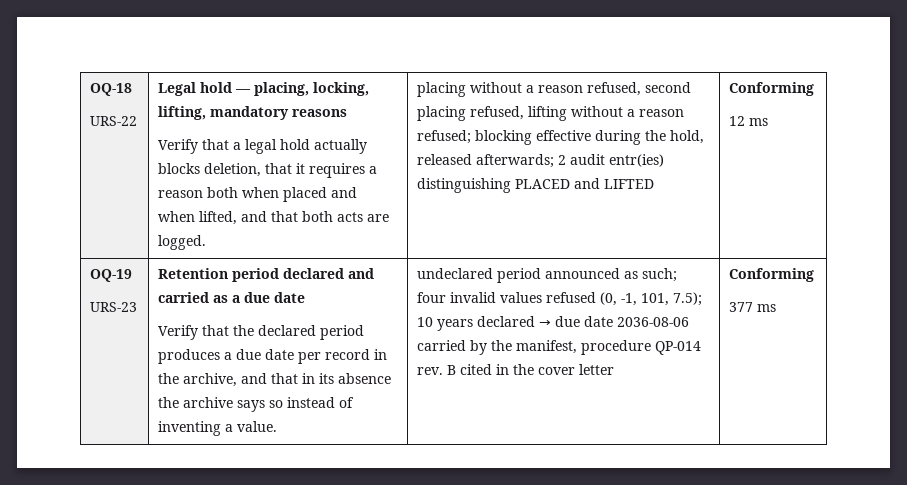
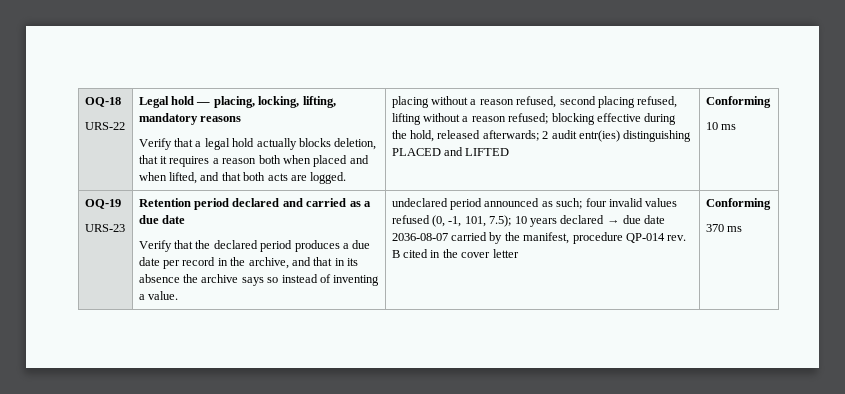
- 12 ms
+ 10 ms
- undeclared period announced as such; four invalid values refused (0, -1, 101, 7.5); 10 years declared → due date 2036-08-06 carried by the manifest, procedure QP-014 rev.
+ undeclared period announced as such; four invalid values refused (0, -1, 101, 7.5); 10 years declared → due date 2036-08-07 carried by the manifest, procedure QP-014 rev.
- 377 ms
+ 370 ms

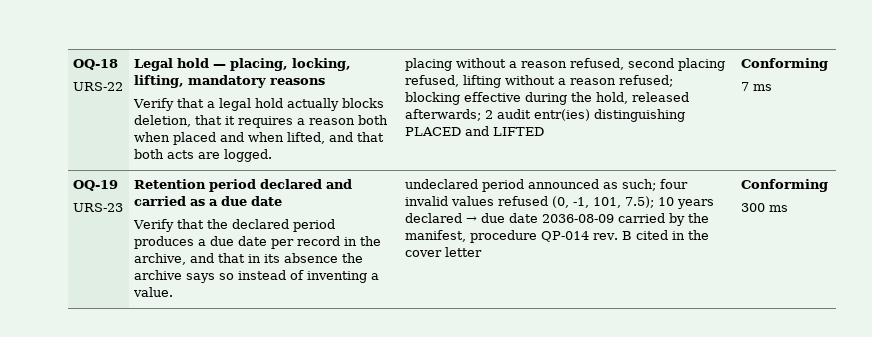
- 10 ms
+ 7 ms
- undeclared period announced as such; four invalid values refused (0, -1, 101, 7.5); 10 years declared → due date 2036-08-07 carried by the manifest, procedure QP-014 rev.
+ undeclared period announced as such; four invalid values refused (0, -1, 101, 7.5); 10 years declared → due date 2036-08-09 carried by the manifest, procedure QP-014 rev.
- 370 ms
+ 300 ms

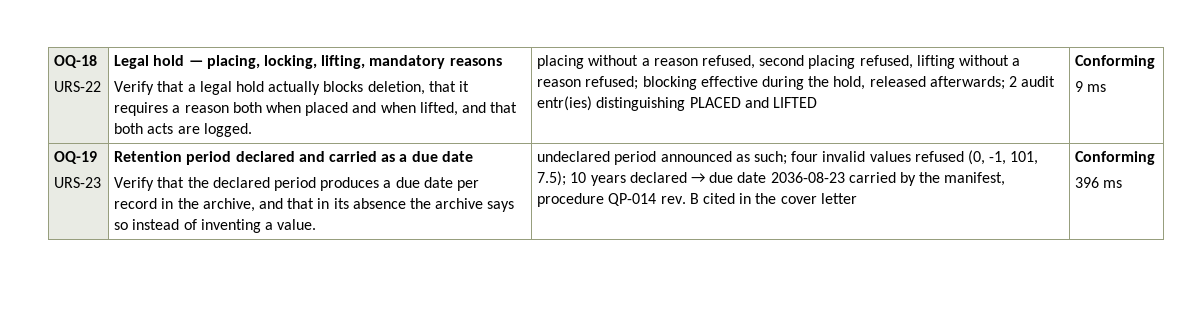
- 7 ms
+ 9 ms
- undeclared period announced as such; four invalid values refused (0, -1, 101, 7.5); 10 years declared → due date 2036-08-09 carried by the manifest, procedure QP-014 rev.
+ undeclared period announced as such; four invalid values refused (0, -1, 101, 7.5); 10 years declared → due date 2036-08-23 carried by the manifest, procedure QP-014 rev.
- 300 ms
+ 396 ms

